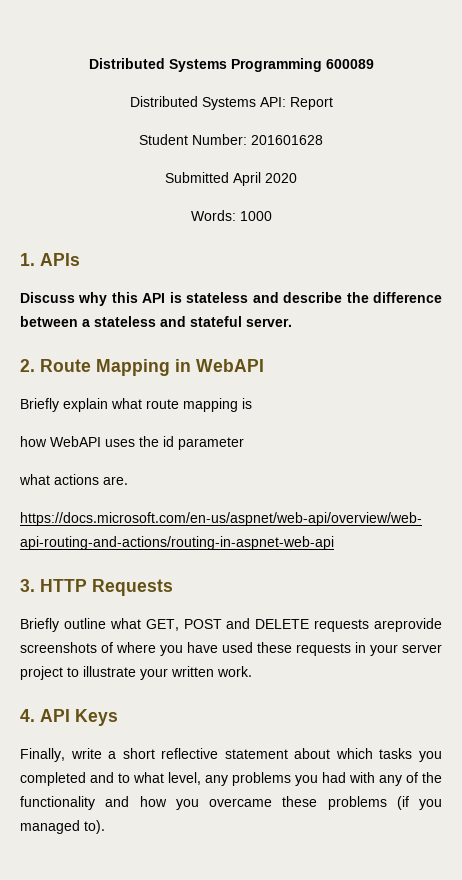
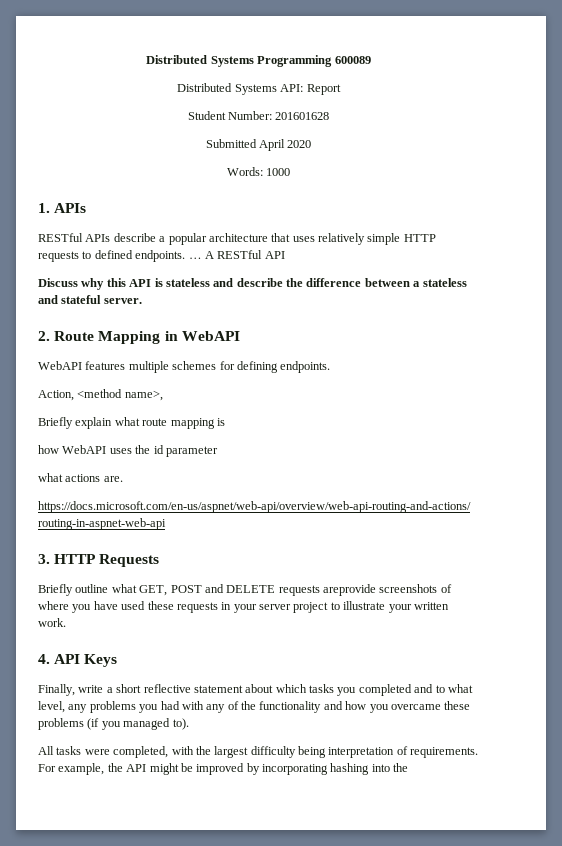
+ RESTful APIs describe a popular architecture that uses relatively simple HTTP requests to defined endpoints. … A RESTful API
+ WebAPI features multiple schemes for defining endpoints.
+ Action, <method name>,
+ All tasks were completed, with the largest difficulty being interpretation of requirements. For example, the API might be improved by incorporating hashing into the

